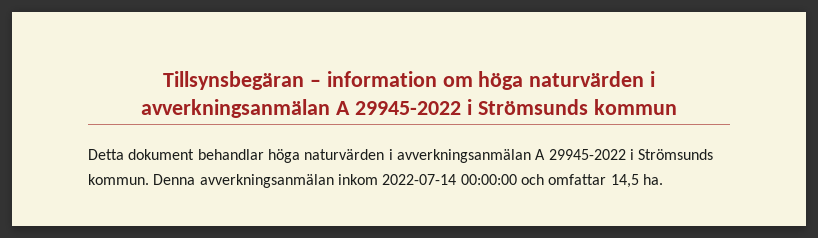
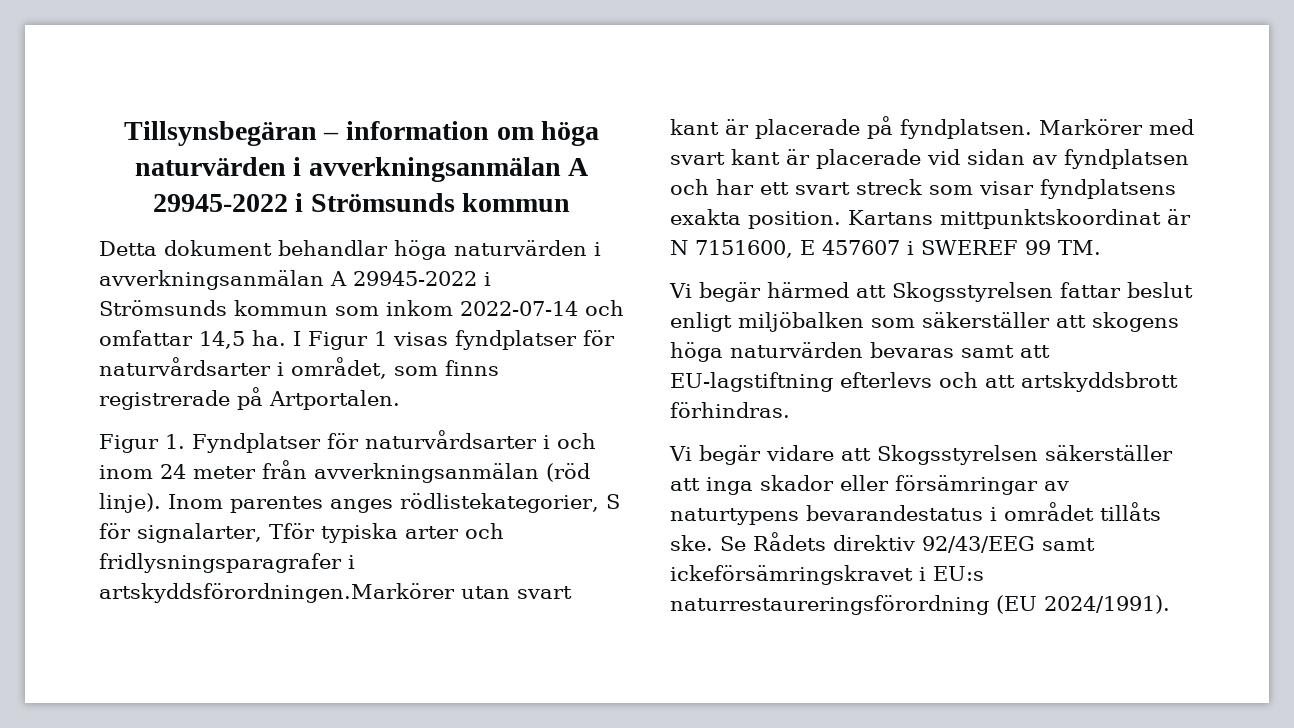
- Detta dokument behandlar höga naturvärden i avverkningsanmälan A 29945-2022 i Strömsunds kommun. Denna avverkningsanmälan inkom 2022-07-14 00:00:00 och omfattar 14,5 ha.
+ Detta dokument behandlar höga naturvärden i avverkningsanmälan A 29945-2022 i Strömsunds kommun som inkom 2022-07-14 och omfattar 14,5 ha.
+ I Figur 1 visas fyndplatser för naturvårdsarter i området, som finns registrerade på Artportalen.
+ Figur 1. Fyndplatser för naturvårdsarter i och inom 24 meter från avverkningsanmälan (röd linje). Inom parentes anges rödlistekategorier, S för signalarter, Tför typiska arter och fridlysningsparagrafer i artskyddsförordningen.Markörer utan svart kant är placerade på fyndplatsen. Markörer med svart kant är placerade vid sidan av fyndplatsen och har ett svart streck som visar fyndplatsens exakta position. Kartans mittpunktskoordinat är N 7151600, E 457607 i SWEREF 99 TM.
+ Vi begär härmed att Skogsstyrelsen fattar beslut enligt miljöbalken som säkerställer att skogens höga naturvärden bevaras samt att EU-lagstiftning efterlevs och att artskyddsbrott förhindras.
+ Vi begär vidare att Skogsstyrelsen säkerställer att inga skador eller försämringar av naturtypens bevarandestatus i området tillåts ske. Se Rådets direktiv 92/43/EEG samt ickeförsämringskravet i EU:s naturrestaureringsförordning (EU 2024/1991).

